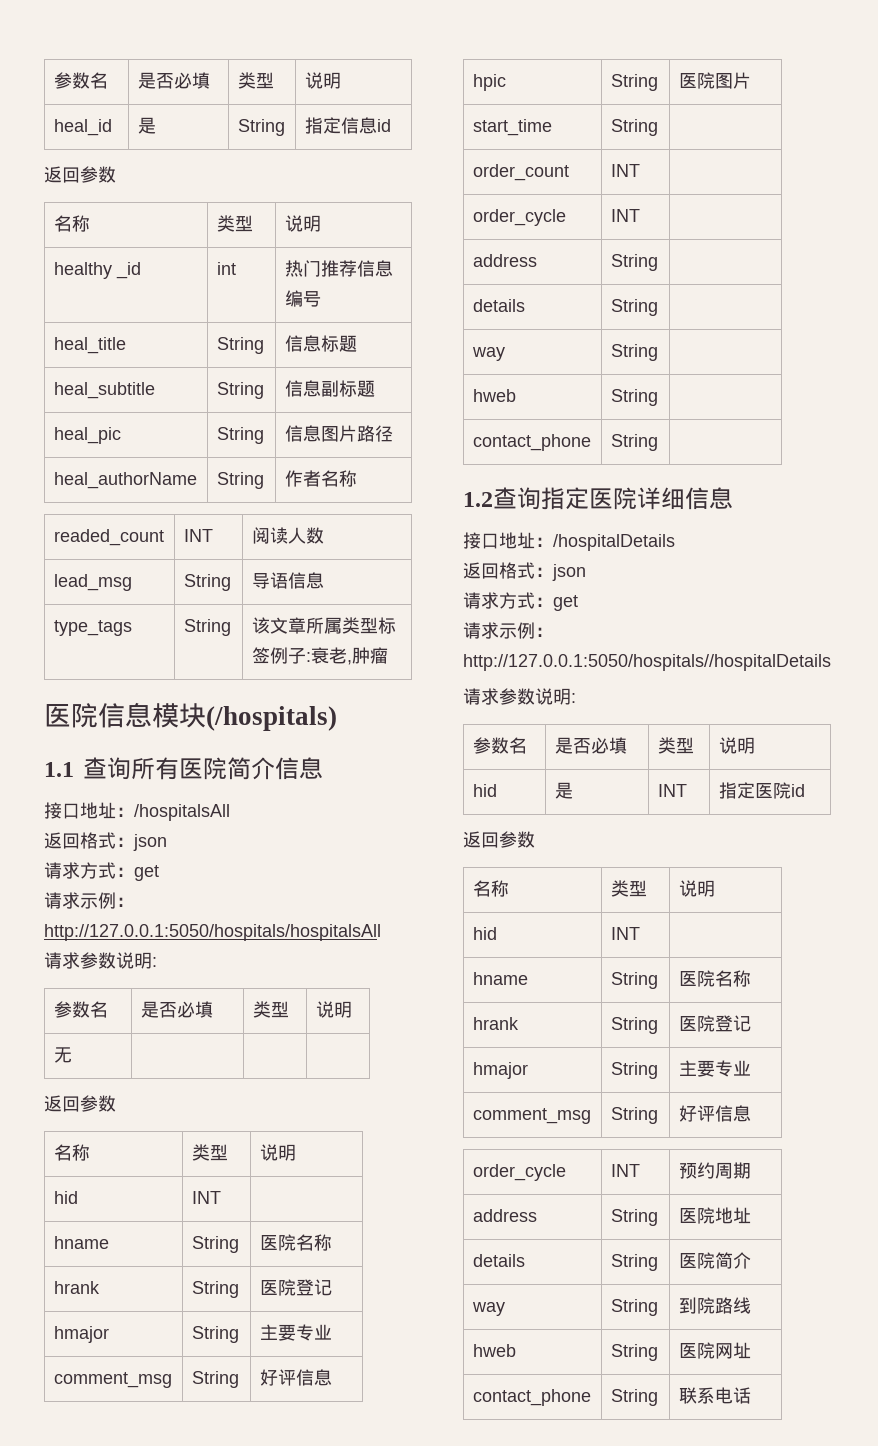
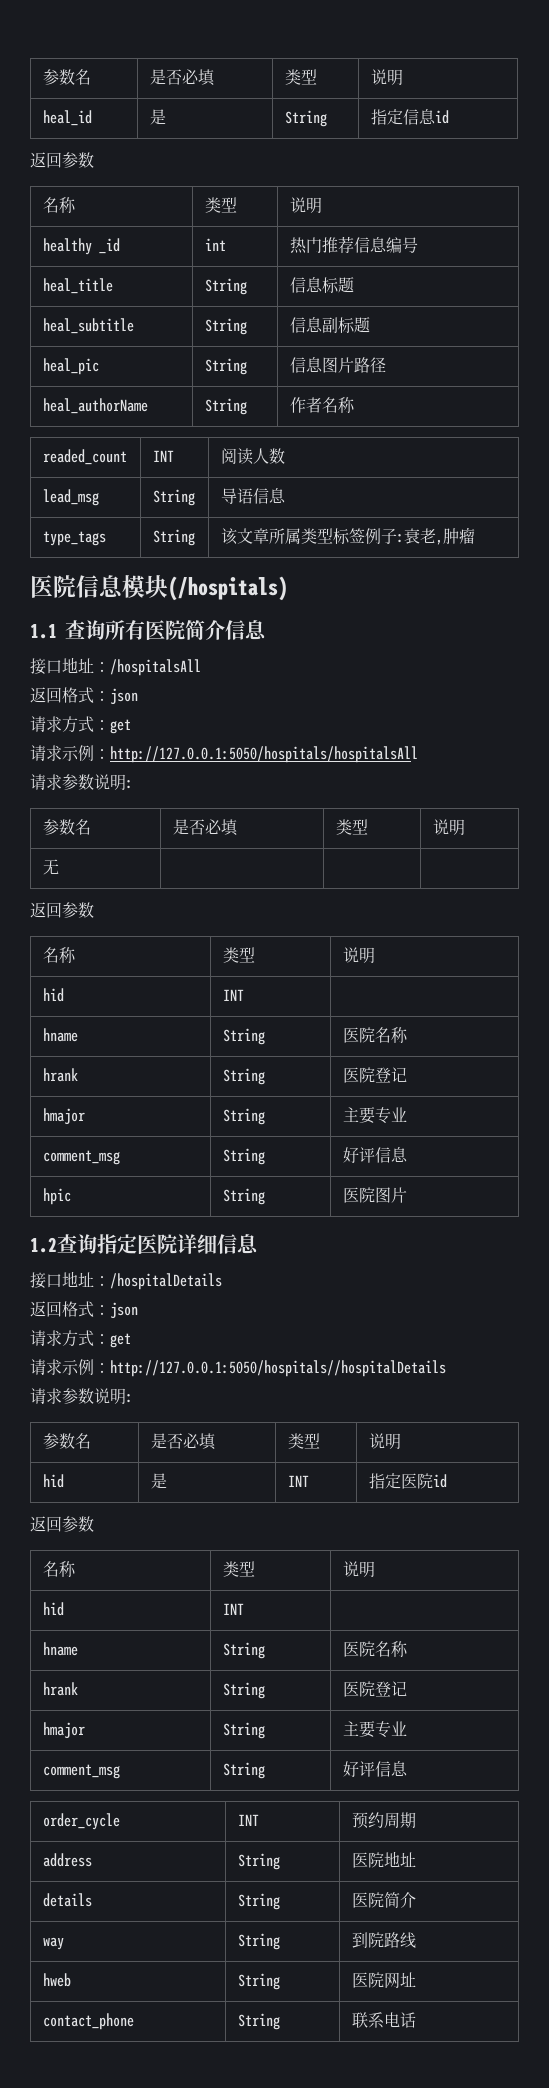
- start_time | String |
- order_count | INT |
- order_cycle | INT |
- address | String |
- details | String |
- way | String |
- hweb | String |
- contact_phone | String |

